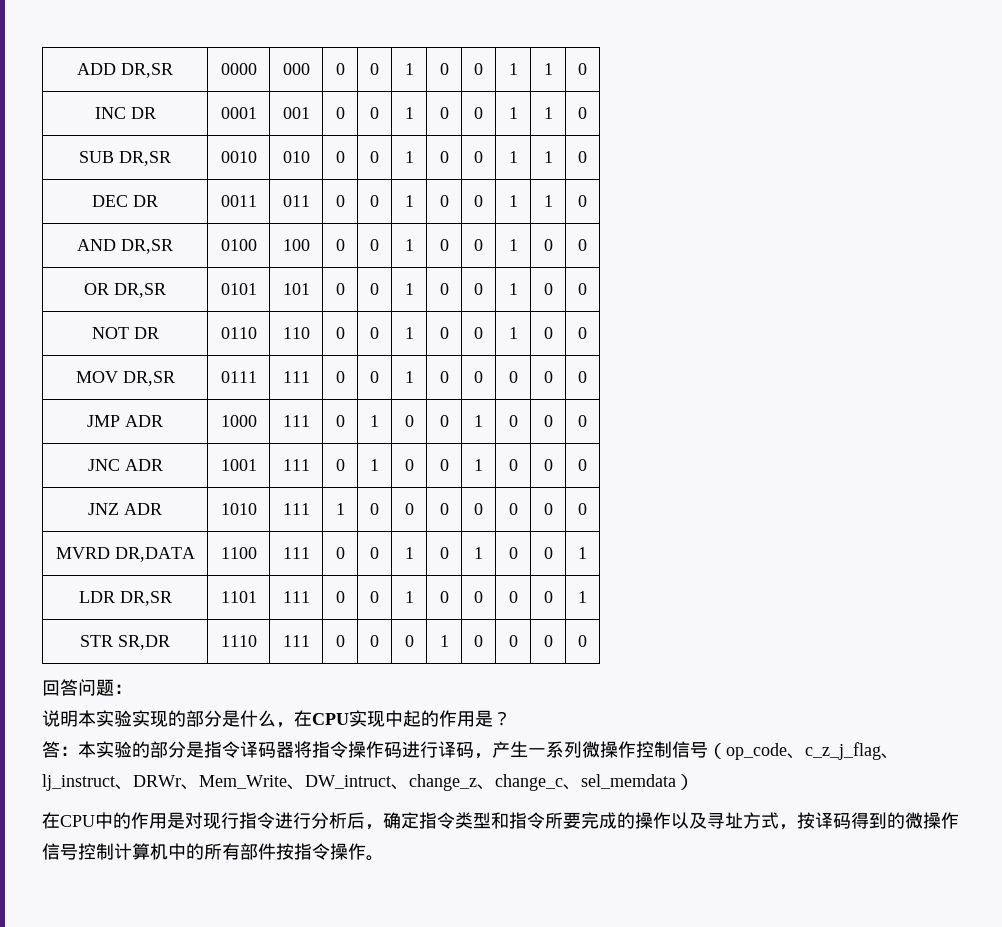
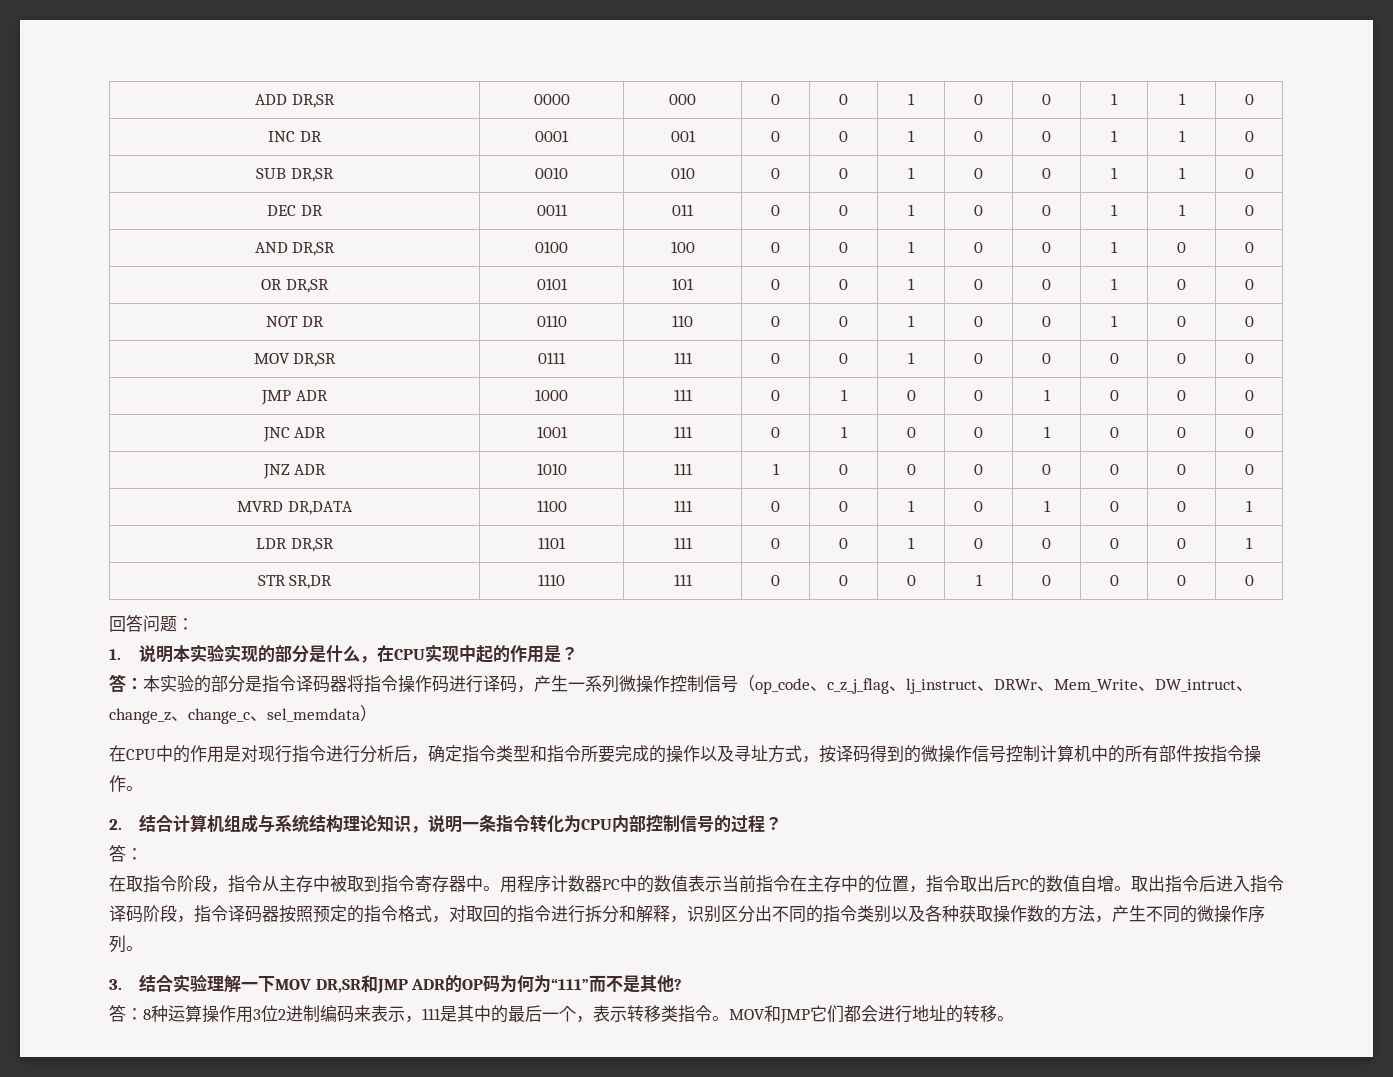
- 说明本实验实现的部分是什么，在CPU实现中起的作用是？
+ 1.说明本实验实现的部分是什么，在CPU实现中起的作用是？
+ 2.结合计算机组成与系统结构理论知识，说明一条指令转化为CPU内部控制信号的过程？
+ 答：
+ 在取指令阶段，指令从主存中被取到指令寄存器中。用程序计数器PC中的数值表示当前指令在主存中的位置，指令取出后PC的数值自增。取出指令后进入指令译码阶段，指令译码器按照预定的指令格式，对取回的指令进行拆分和解释，识别区分出不同的指令类别以及各种获取操作数的方法，产生不同的微操作序列。
+ 3.结合实验理解一下MOV DR,SR和JMP ADR的OP码为何为“111”而不是其他?
+ 答：8种运算操作用3位2进制编码来表示，111是其中的最后一个，表示转移类指令。MOV和JMP它们都会进行地址的转移。

